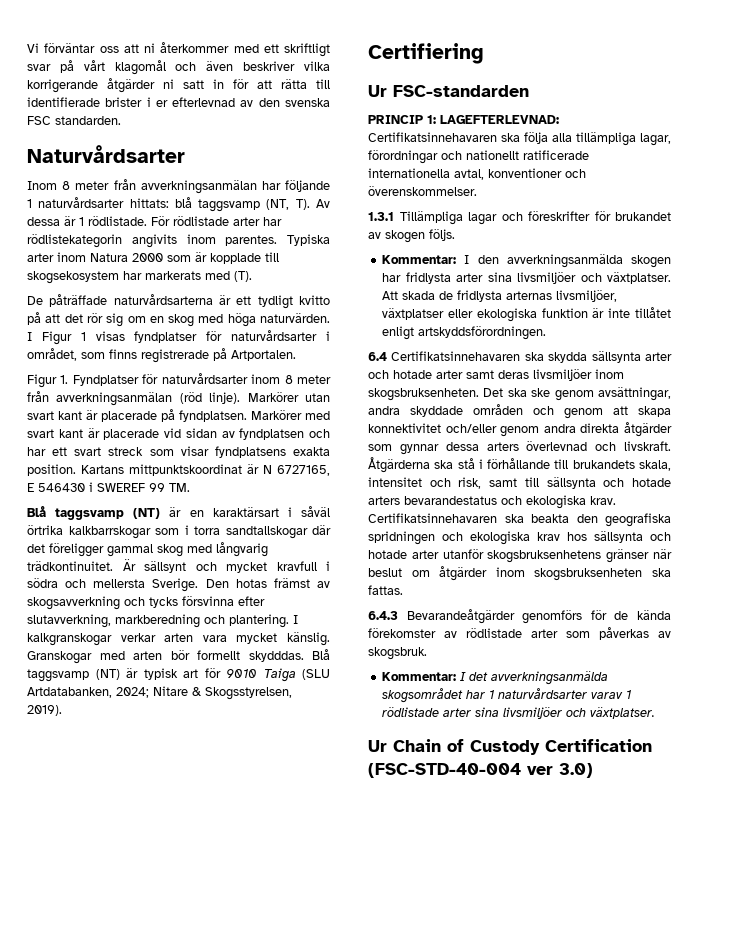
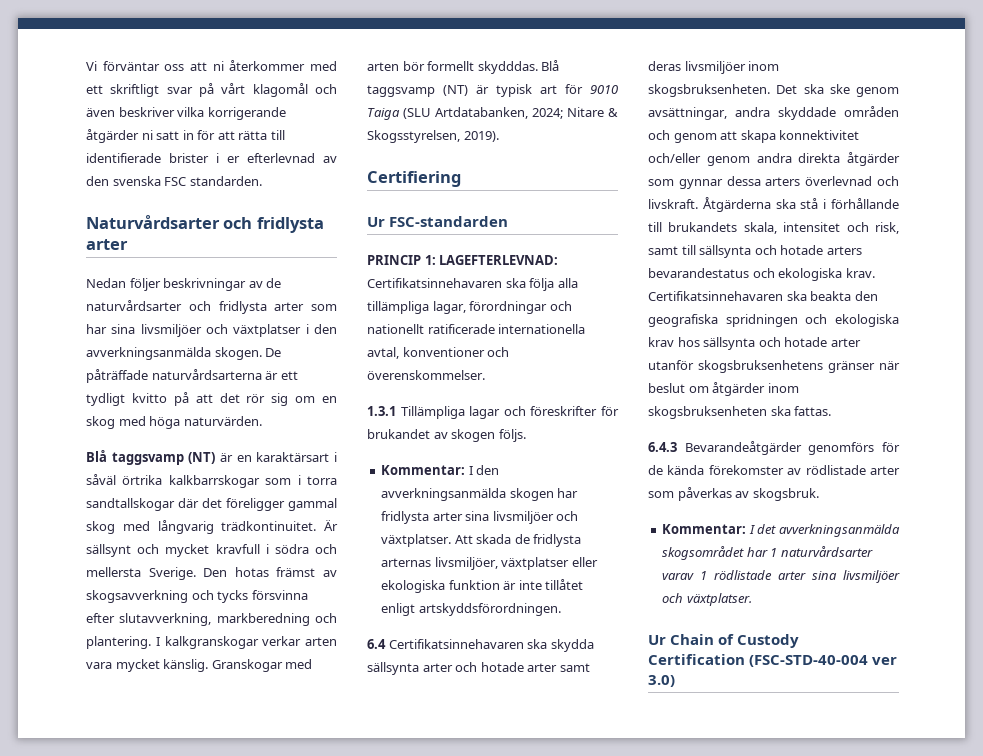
- Naturvårdsarter
- Inom 8 meter från avverkningsanmälan har följande 1 naturvårdsarter hittats: blå taggsvamp (NT, T). Av dessa är 1 rödlistade. För rödlistade arter har rödlistekategorin angivits inom parentes. Typiska arter inom Natura 2000 som är kopplade till skogsekosystem har markerats med (T).
- De påträffade naturvårdsarterna är ett tydligt kvitto på att det rör sig om en skog med höga naturvärden. I Figur 1 visas fyndplatser för naturvårdsarter i området, som finns registrerade på Artportalen.
- Figur 1. Fyndplatser för naturvårdsarter inom 8 meter från avverkningsanmälan (röd linje). Markörer utan svart kant är placerade på fyndplatsen. Markörer med svart kant är placerade vid sidan av fyndplatsen och har ett svart streck som visar fyndplatsens exakta position. Kartans mittpunktskoordinat är N 6727165, E 546430 i SWEREF 99 TM.
+ Naturvårdsarter och fridlysta arter
+ Nedan följer beskrivningar av de naturvårdsarter och fridlysta arter som har sina livsmiljöer och växtplatser i den avverkningsanmälda skogen. De påträffade naturvårdsarterna är ett tydligt kvitto på att det rör sig om en skog med höga naturvärden.

